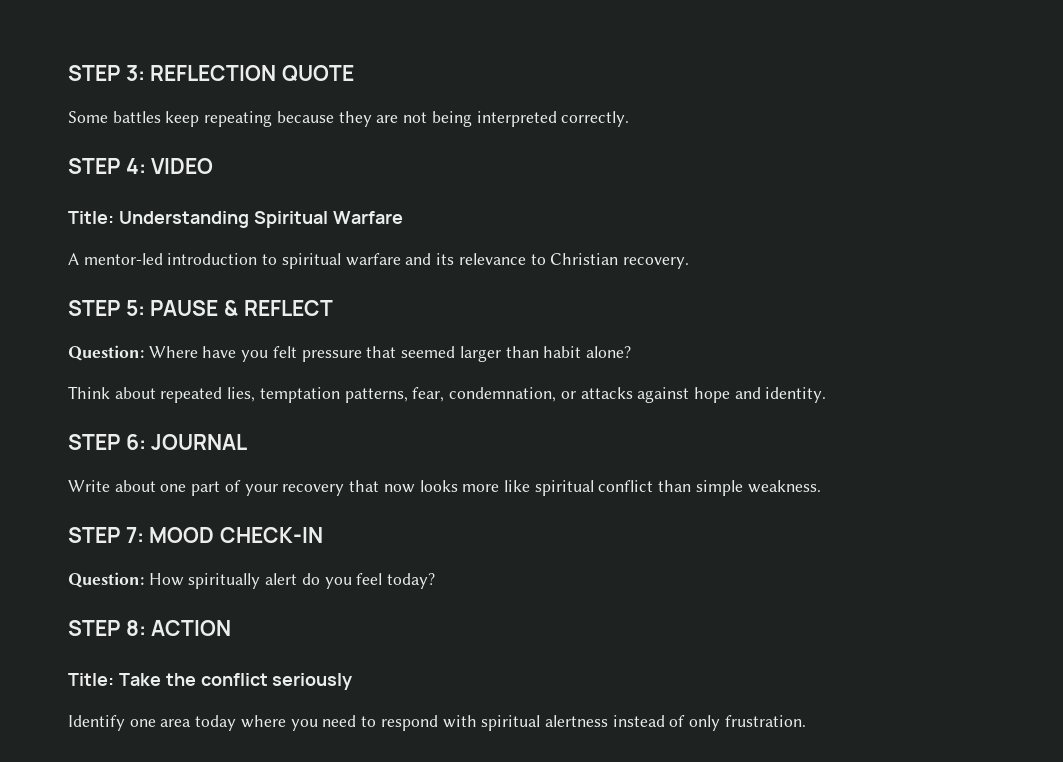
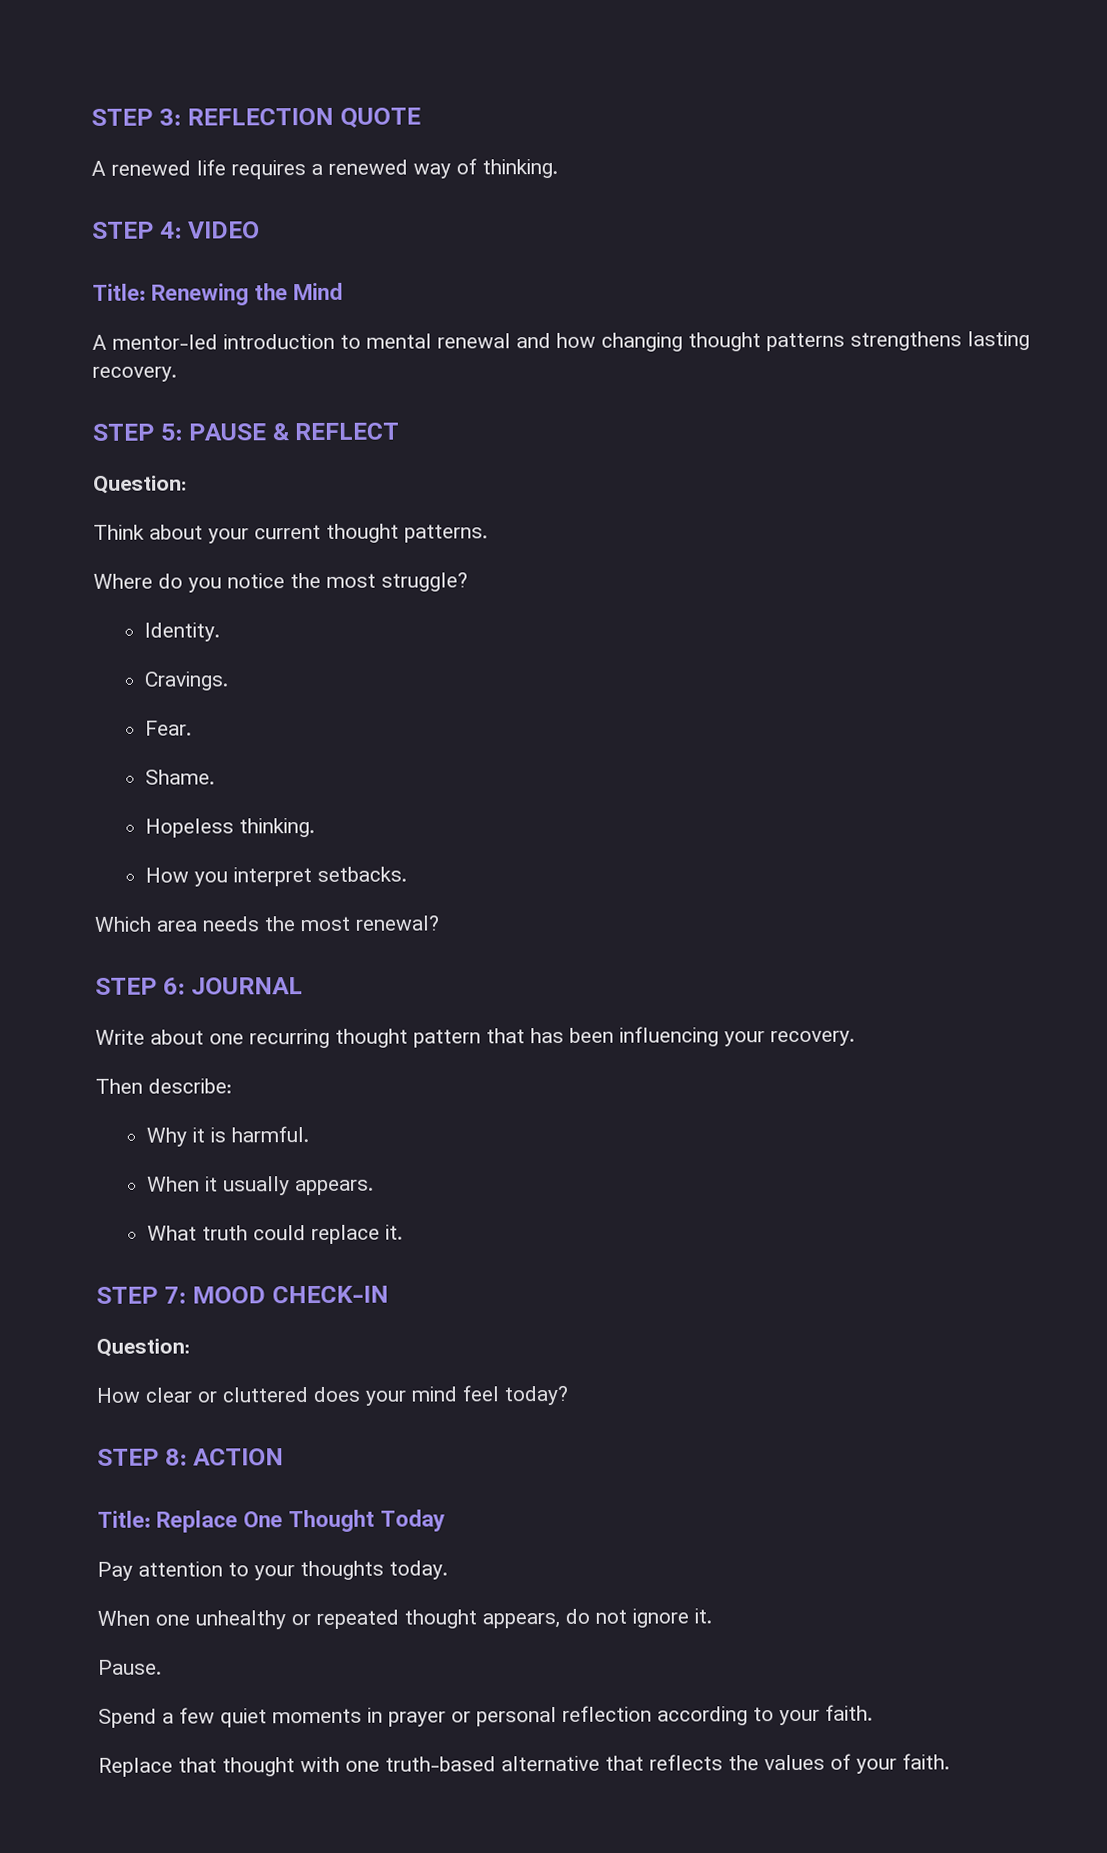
- Some battles keep repeating because they are not being interpreted correctly.
+ A renewed life requires a renewed way of thinking.
- Title: Understanding Spiritual Warfare
+ Title: Renewing the Mind
- A mentor-led introduction to spiritual warfare and its relevance to Christian recovery.
+ A mentor-led introduction to mental renewal and how changing thought patterns strengthens lasting recovery.
  STEP 5: PAUSE & REFLECT
- Question: Where have you felt pressure that seemed larger than habit alone?
- Think about repeated lies, temptation patterns, fear, condemnation, or attacks against hope and identity.
+ Question:
+ Think about your current thought patterns.
+ Where do you notice the most struggle?
+ Identity.
+ Cravings.
+ Fear.
+ Shame.
+ Hopeless thinking.
+ How you interpret setbacks.
+ Which area needs the most renewal?
- Write about one part of your recovery that now looks more like spiritual conflict than simple weakness.
+ Write about one recurring thought pattern that has been influencing your recovery.
+ Then describe:
+ Why it is harmful.
+ When it usually appears.
+ What truth could replace it.
  STEP 7: MOOD CHECK-IN
- Question: How spiritually alert do you feel today?
+ Question:
+ How clear or cluttered does your mind feel today?
- Title: Take the conflict seriously
- Identify one area today where you need to respond with spiritual alertness instead of only frustration.
+ Title: Replace One Thought Today
+ Pay attention to your thoughts today.
+ When one unhealthy or repeated thought appears, do not ignore it.
+ Pause.
+ Spend a few quiet moments in prayer or personal reflection according to your faith.
+ Replace that thought with one truth-based alternative that reflects the values of your faith.

